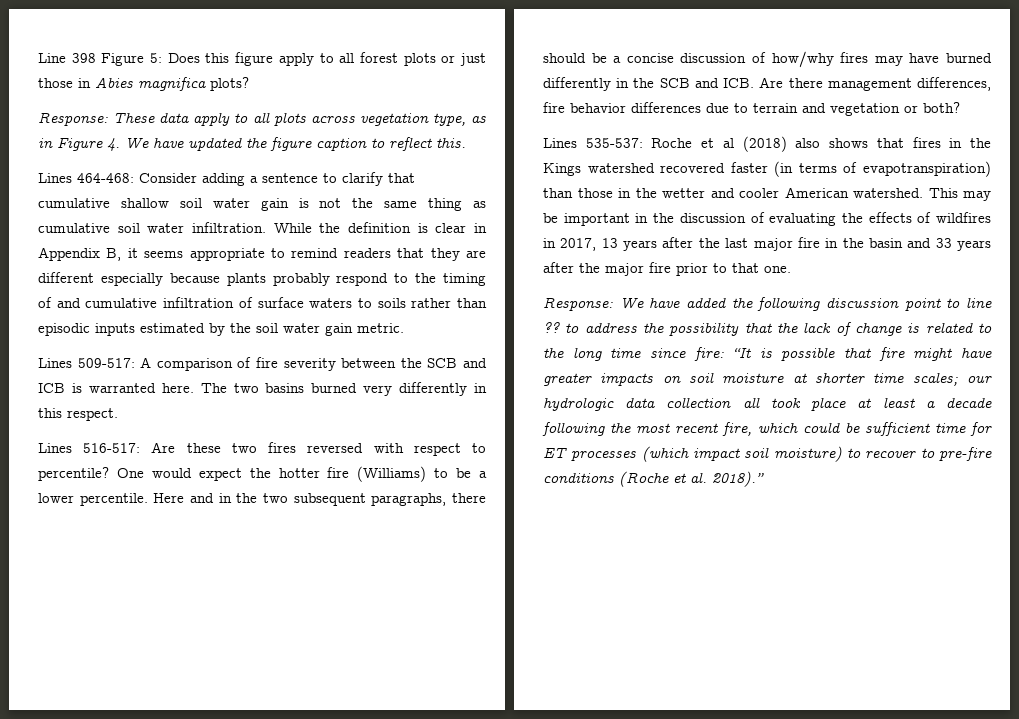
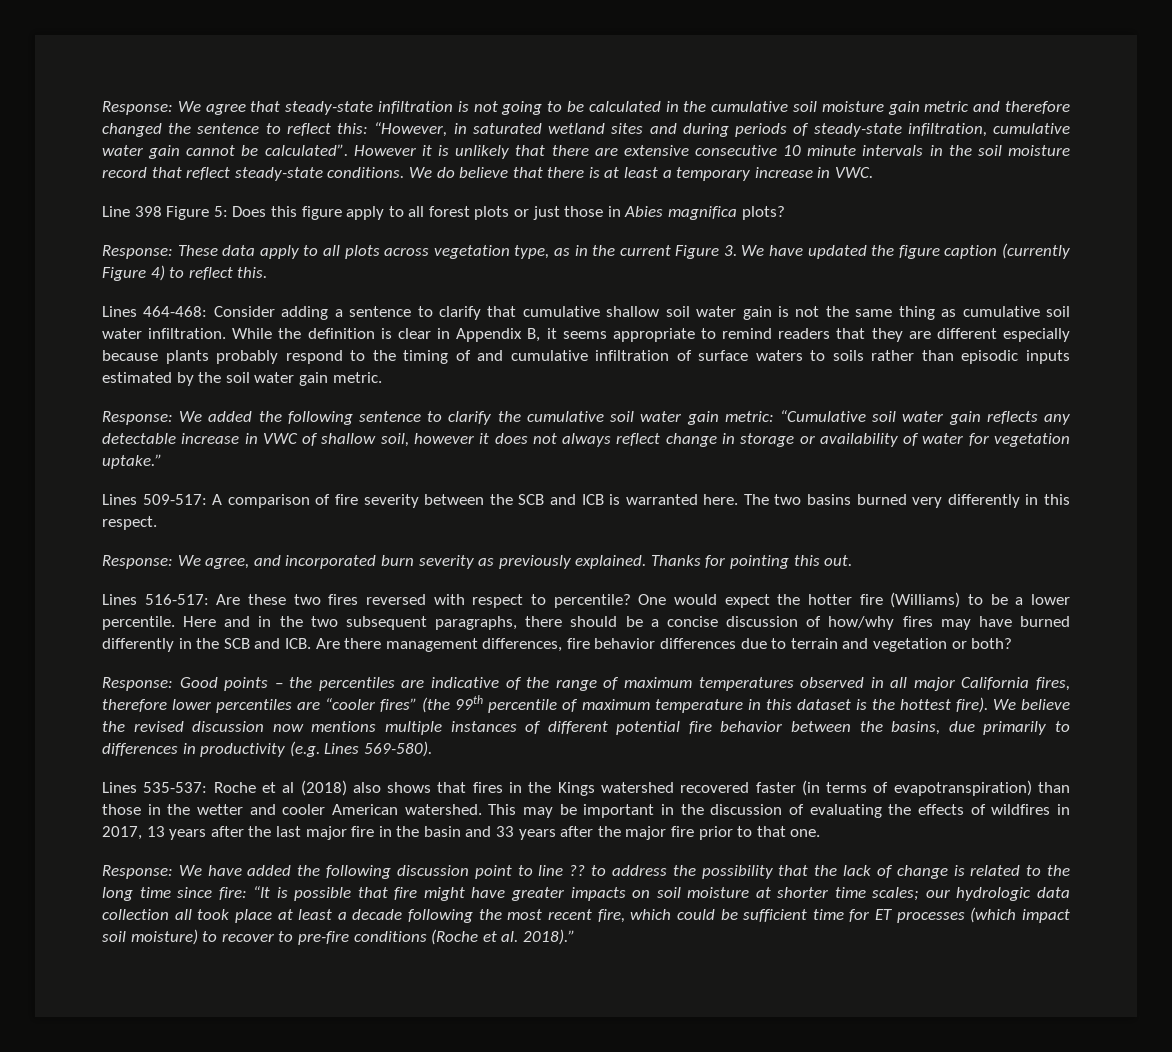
+ Response: We agree that steady-state infiltration is not going to be calculated in the cumulative soil moisture gain metric and therefore changed the sentence to reflect this: “However, in saturated wetland sites and during periods of steady-state infiltration, cumulative water gain cannot be calculated”. However it is unlikely that there are extensive consecutive 10 minute intervals in the soil moisture record that reflect steady-state conditions. We do believe that there is at least a temporary increase in VWC.
- Response: These data apply to all plots across vegetation type, as in Figure 4. We have updated the figure caption to reflect this.
+ Response: These data apply to all plots across vegetation type, as in the current Figure 3. We have updated the figure caption (currently Figure 4) to reflect this.
+ Response: We added the following sentence to clarify the cumulative soil water gain metric: “Cumulative soil water gain reflects any detectable increase in VWC of shallow soil, however it does not always reflect change in storage or availability of water for vegetation uptake.”
+ Response: We agree, and incorporated burn severity as previously explained. Thanks for pointing this out.
+ Response: Good points – the percentiles are indicative of the range of maximum temperatures observed in all major California fires, therefore lower percentiles are “cooler fires” (the 99th percentile of maximum temperature in this dataset is the hottest fire). We believe the revised discussion now mentions multiple instances of different potential fire behavior between the basins, due primarily to differences in productivity (e.g. Lines 569-580).

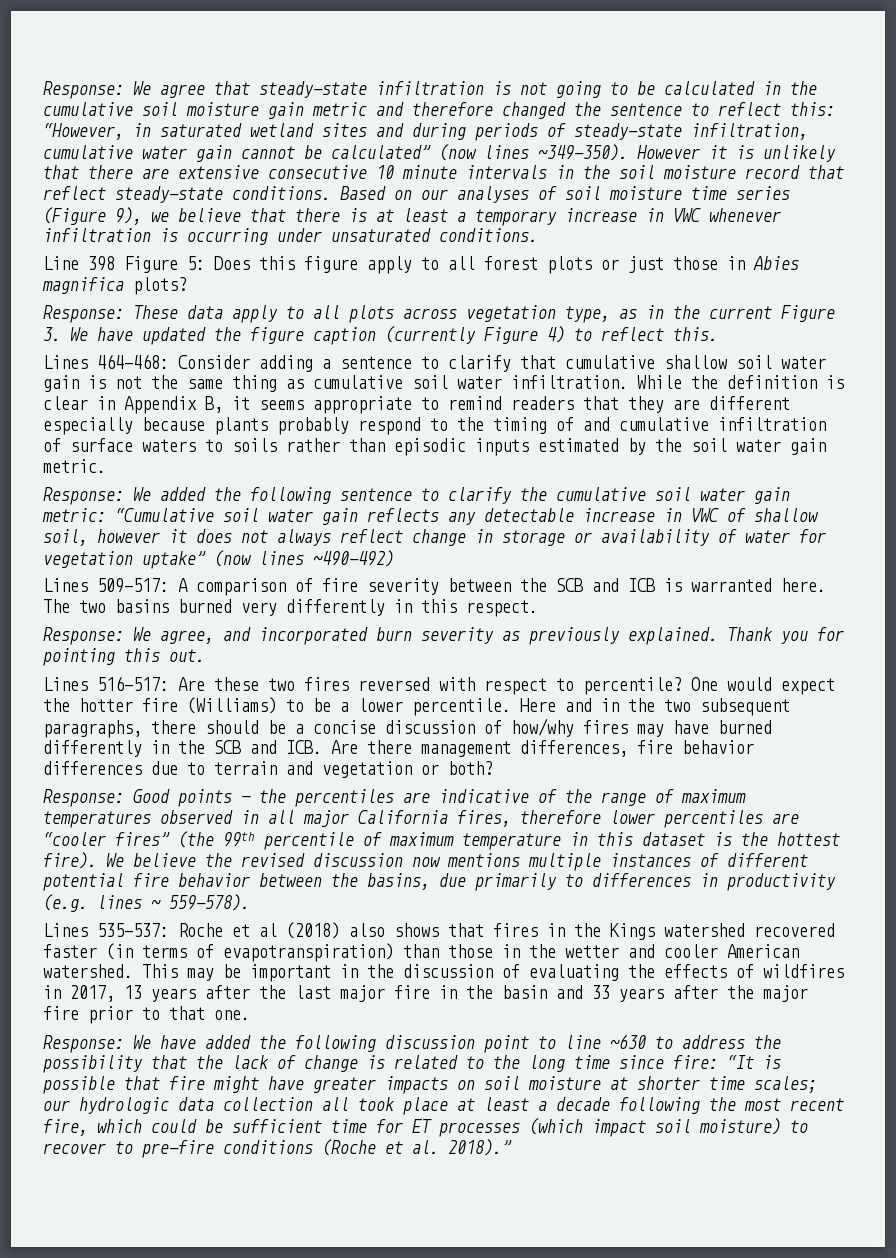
- Response: We agree that steady-state infiltration is not going to be calculated in the cumulative soil moisture gain metric and therefore changed the sentence to reflect this: “However, in saturated wetland sites and during periods of steady-state infiltration, cumulative water gain cannot be calculated”.
+ Response: We agree that steady-state infiltration is not going to be calculated in the cumulative soil moisture gain metric and therefore changed the sentence to reflect this: “However, in saturated wetland sites and during periods of steady-state infiltration, cumulative water gain cannot be calculated” (now lines ~349-350).
- We do believe that there is at least a temporary increase in VWC.
+ Based on our analyses of soil moisture time series (Figure 9), we believe that there is at least a temporary increase in VWC whenever infiltration is occurring under unsaturated conditions.
- Response: We added the following sentence to clarify the cumulative soil water gain metric: “Cumulative soil water gain reflects any detectable increase in VWC of shallow soil, however it does not always reflect change in storage or availability of water for vegetation uptake.”
+ Response: We added the following sentence to clarify the cumulative soil water gain metric: “Cumulative soil water gain reflects any detectable increase in VWC of shallow soil, however it does not always reflect change in storage or availability of water for vegetation uptake” (now lines ~490-492)
- Thanks for pointing this out.
+ Thank you for pointing this out.
- We believe the revised discussion now mentions multiple instances of different potential fire behavior between the basins, due primarily to differences in productivity (e.g. Lines 569-580).
+ We believe the revised discussion now mentions multiple instances of different potential fire behavior between the basins, due primarily to differences in productivity (e.g. lines ~ 559-578).
- We have added the following discussion point to line ?? to address the possibility that the lack of change is related to the long time since fire:
+ We have added the following discussion point to line ~630 to address the possibility that the lack of change is related to the long time since fire:

